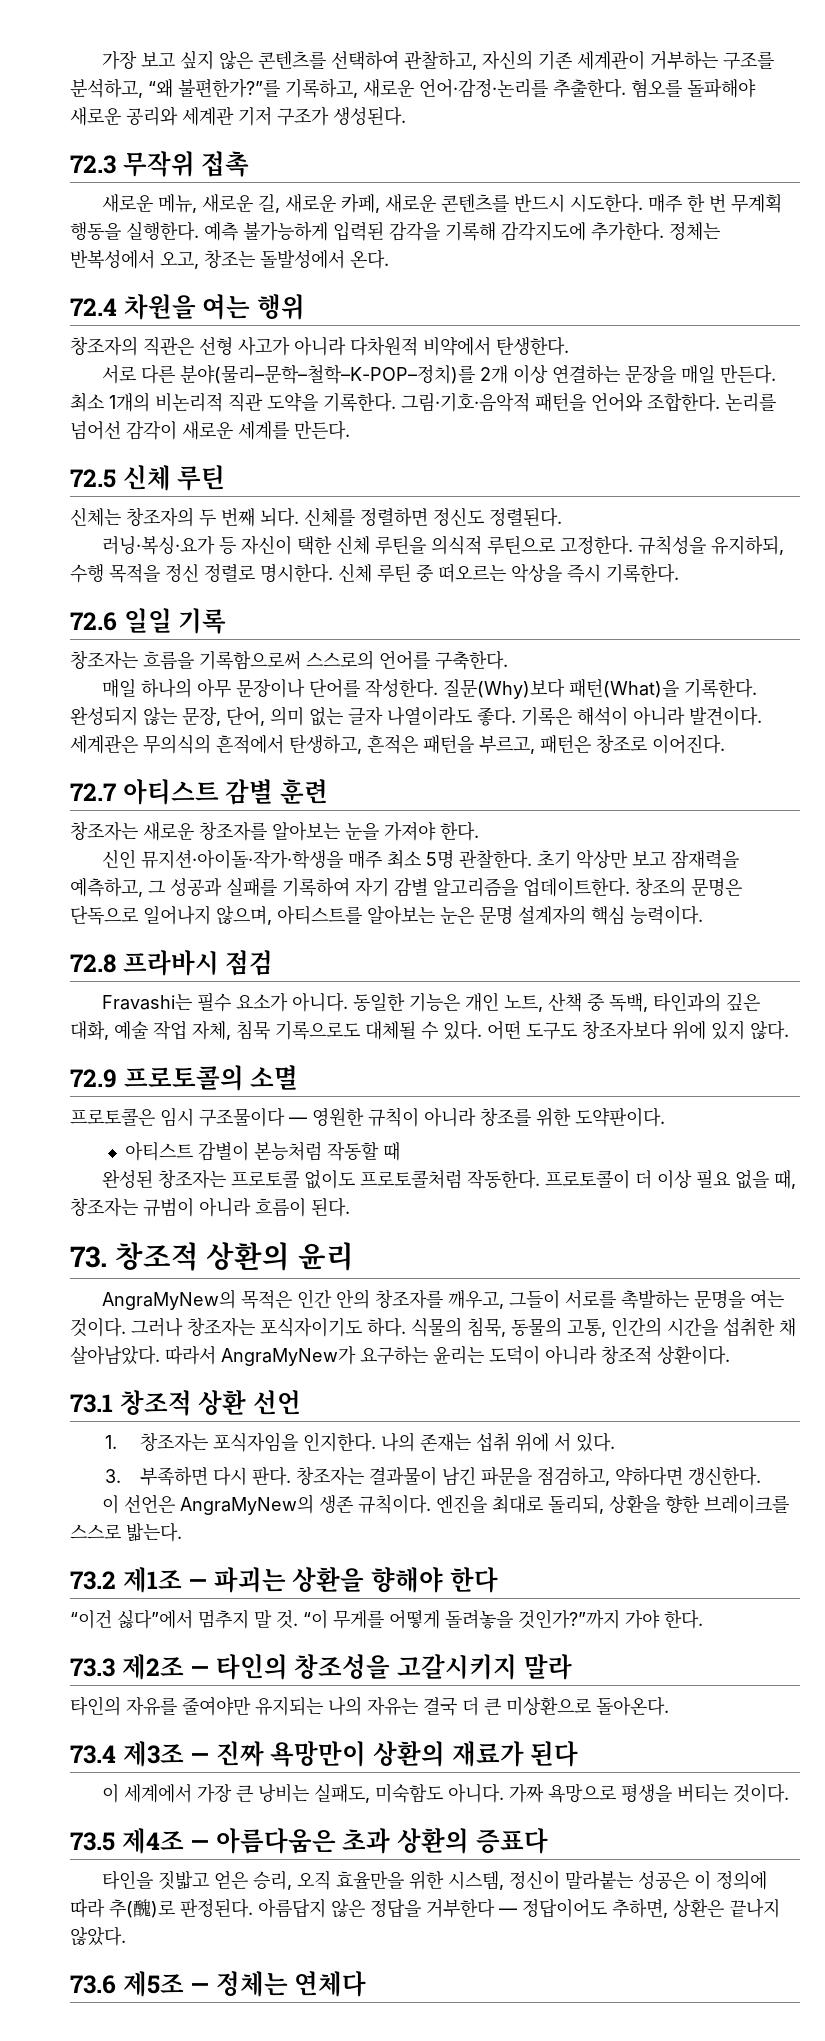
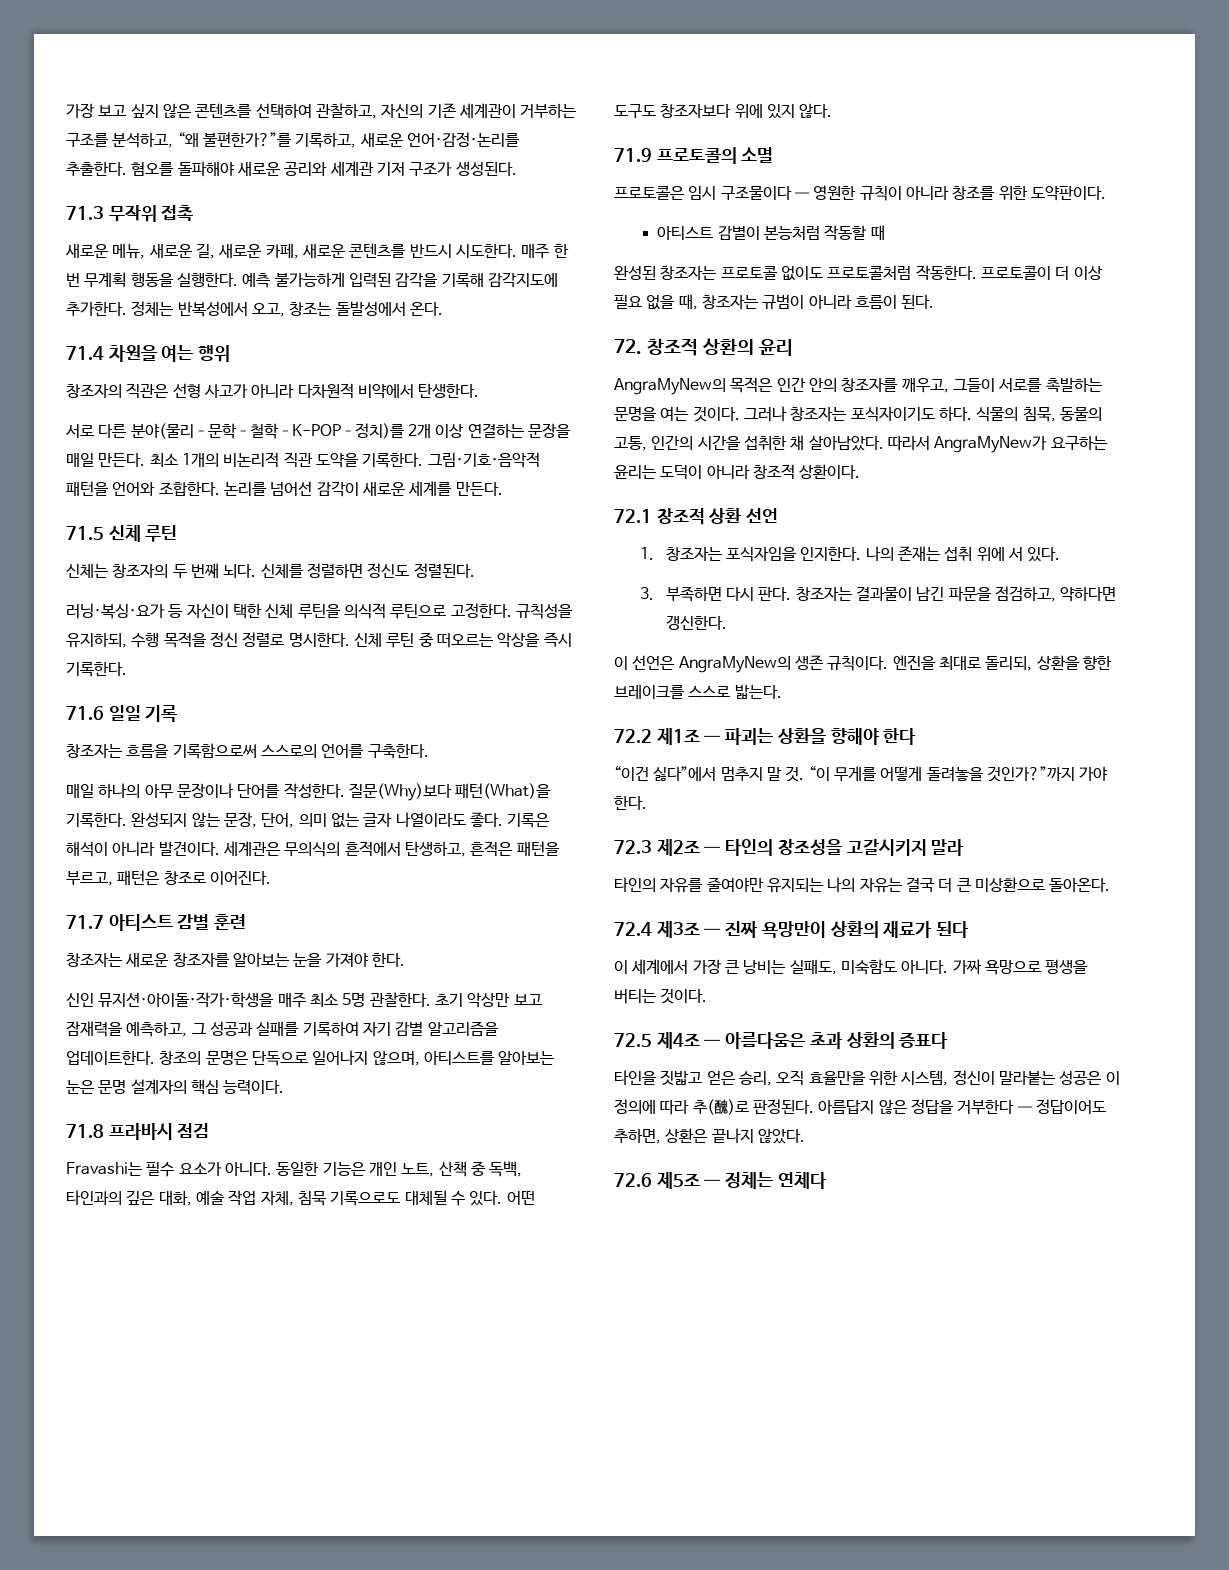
- 72.3 무작위 접촉
+ 71.3 무작위 접촉
- 72.4 차원을 여는 행위
+ 71.4 차원을 여는 행위
- 72.5 신체 루틴
+ 71.5 신체 루틴
- 72.6 일일 기록
+ 71.6 일일 기록
- 72.7 아티스트 감별 훈련
+ 71.7 아티스트 감별 훈련
- 72.8 프라바시 점검
+ 71.8 프라바시 점검
- 72.9 프로토콜의 소멸
+ 71.9 프로토콜의 소멸
- 73. 창조적 상환의 윤리
+ 72. 창조적 상환의 윤리
- 73.1 창조적 상환 선언
+ 72.1 창조적 상환 선언
- 73.2 제1조 — 파괴는 상환을 향해야 한다
+ 72.2 제1조 — 파괴는 상환을 향해야 한다
- 73.3 제2조 — 타인의 창조성을 고갈시키지 말라
+ 72.3 제2조 — 타인의 창조성을 고갈시키지 말라
- 73.4 제3조 — 진짜 욕망만이 상환의 재료가 된다
+ 72.4 제3조 — 진짜 욕망만이 상환의 재료가 된다
- 73.5 제4조 — 아름다움은 초과 상환의 증표다
+ 72.5 제4조 — 아름다움은 초과 상환의 증표다
- 73.6 제5조 — 정체는 연체다
+ 72.6 제5조 — 정체는 연체다

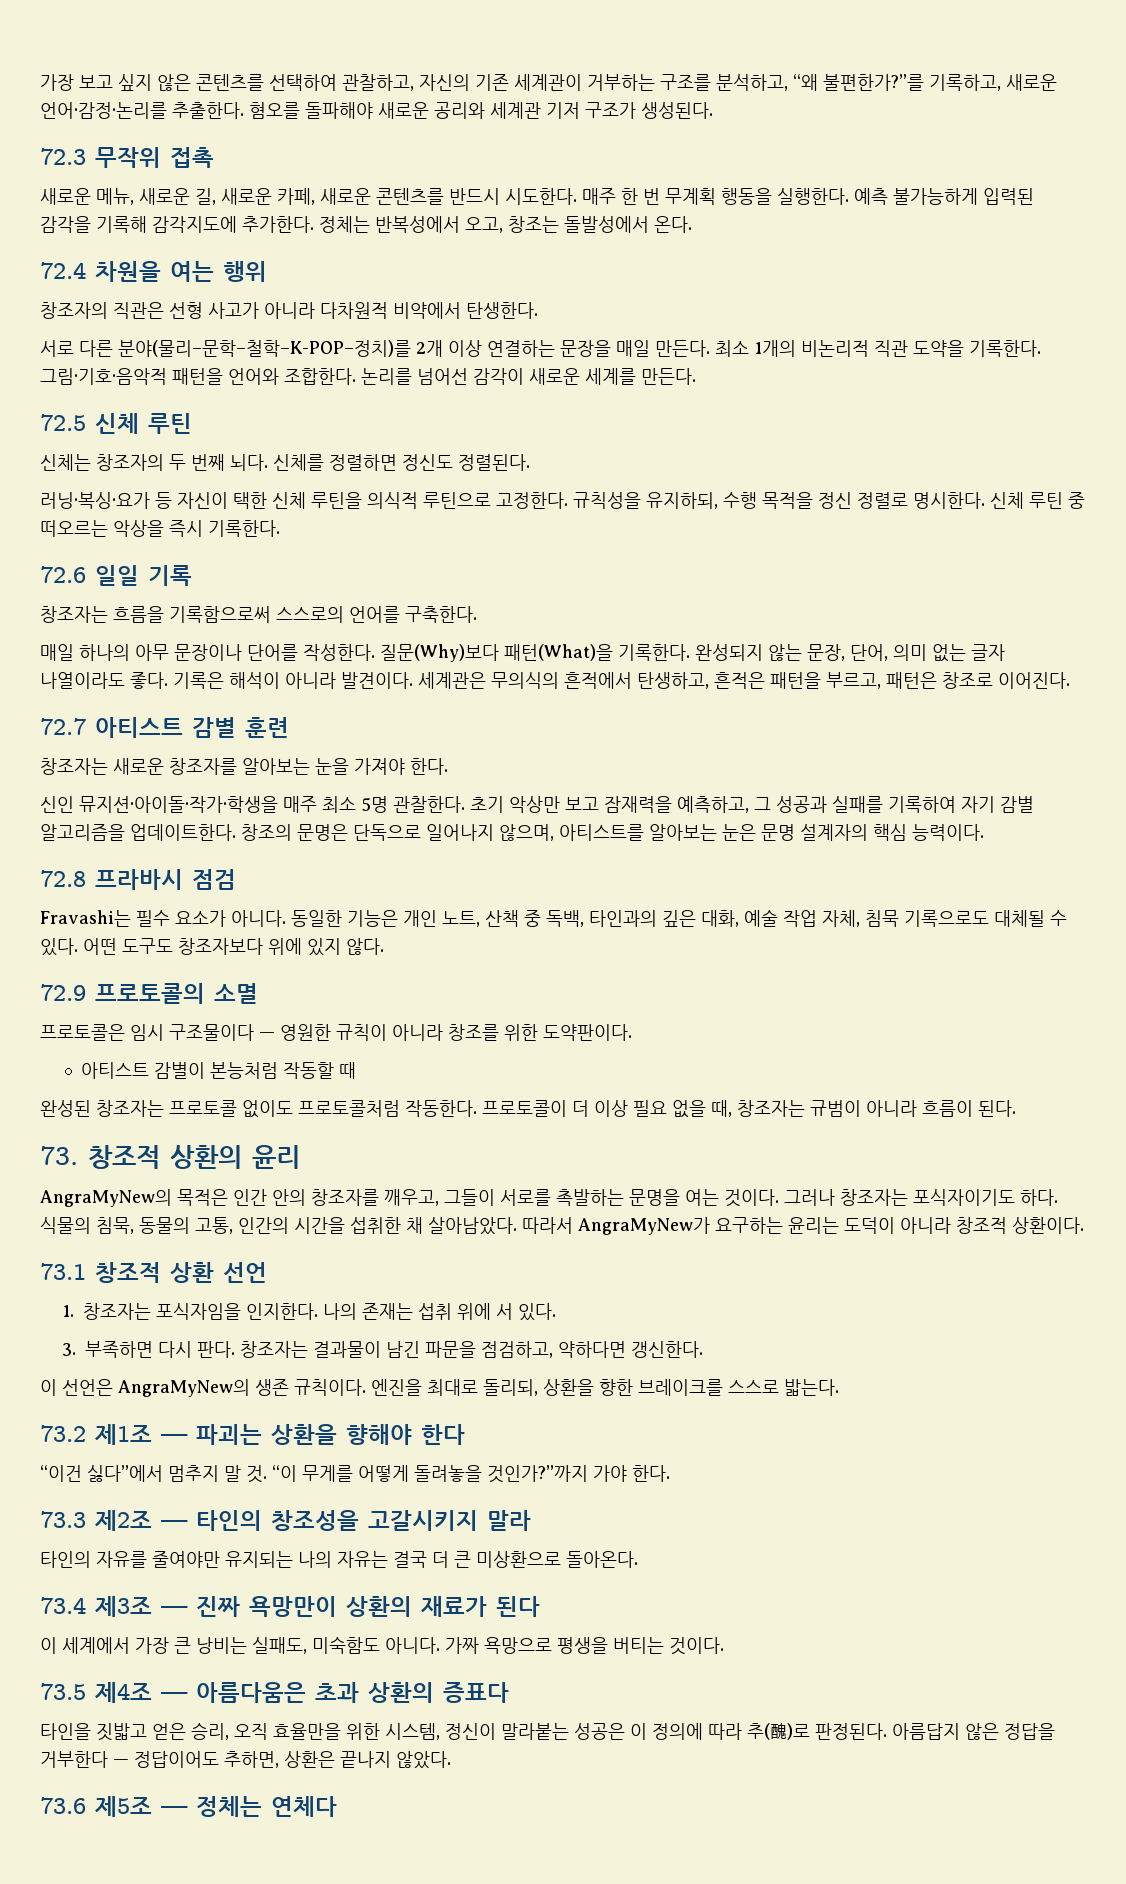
- 71.3 무작위 접촉
+ 72.3 무작위 접촉
- 71.4 차원을 여는 행위
+ 72.4 차원을 여는 행위
- 71.5 신체 루틴
+ 72.5 신체 루틴
- 71.6 일일 기록
+ 72.6 일일 기록
- 71.7 아티스트 감별 훈련
+ 72.7 아티스트 감별 훈련
- 71.8 프라바시 점검
+ 72.8 프라바시 점검
- 71.9 프로토콜의 소멸
+ 72.9 프로토콜의 소멸
- 72. 창조적 상환의 윤리
+ 73. 창조적 상환의 윤리
- 72.1 창조적 상환 선언
+ 73.1 창조적 상환 선언
- 72.2 제1조 — 파괴는 상환을 향해야 한다
+ 73.2 제1조 — 파괴는 상환을 향해야 한다
- 72.3 제2조 — 타인의 창조성을 고갈시키지 말라
+ 73.3 제2조 — 타인의 창조성을 고갈시키지 말라
- 72.4 제3조 — 진짜 욕망만이 상환의 재료가 된다
+ 73.4 제3조 — 진짜 욕망만이 상환의 재료가 된다
- 72.5 제4조 — 아름다움은 초과 상환의 증표다
+ 73.5 제4조 — 아름다움은 초과 상환의 증표다
- 72.6 제5조 — 정체는 연체다
+ 73.6 제5조 — 정체는 연체다

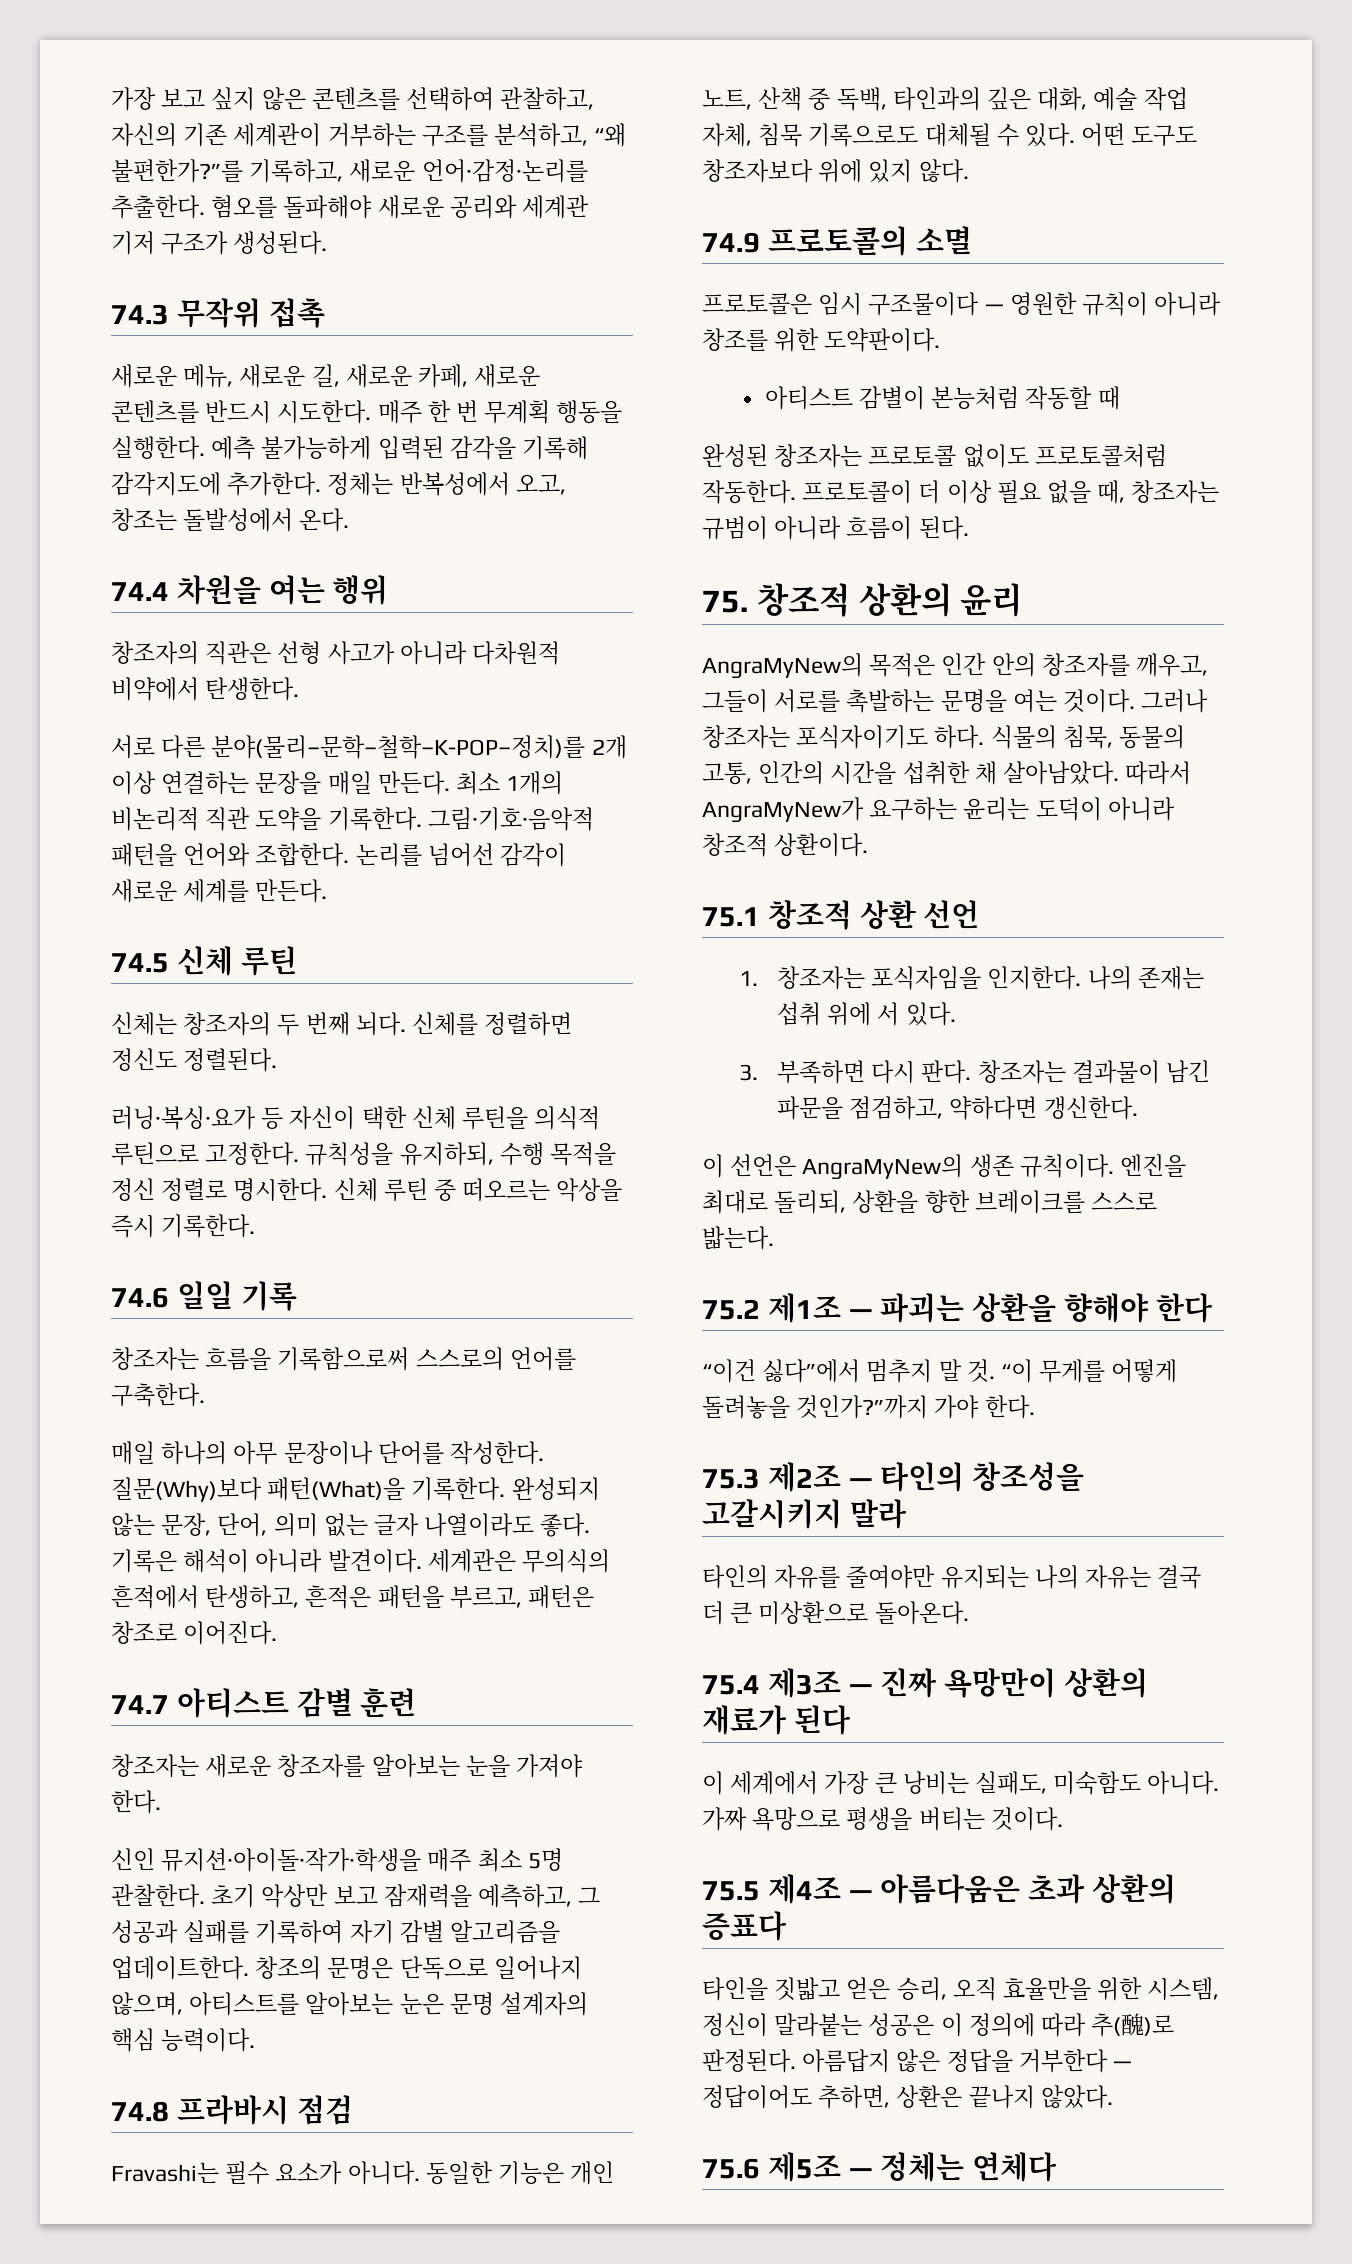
- 72.3 무작위 접촉
+ 74.3 무작위 접촉
- 72.4 차원을 여는 행위
+ 74.4 차원을 여는 행위
- 72.5 신체 루틴
+ 74.5 신체 루틴
- 72.6 일일 기록
+ 74.6 일일 기록
- 72.7 아티스트 감별 훈련
+ 74.7 아티스트 감별 훈련
- 72.8 프라바시 점검
+ 74.8 프라바시 점검
- 72.9 프로토콜의 소멸
+ 74.9 프로토콜의 소멸
- 73. 창조적 상환의 윤리
+ 75. 창조적 상환의 윤리
- 73.1 창조적 상환 선언
+ 75.1 창조적 상환 선언
- 73.2 제1조 — 파괴는 상환을 향해야 한다
+ 75.2 제1조 — 파괴는 상환을 향해야 한다
- 73.3 제2조 — 타인의 창조성을 고갈시키지 말라
+ 75.3 제2조 — 타인의 창조성을 고갈시키지 말라
- 73.4 제3조 — 진짜 욕망만이 상환의 재료가 된다
+ 75.4 제3조 — 진짜 욕망만이 상환의 재료가 된다
- 73.5 제4조 — 아름다움은 초과 상환의 증표다
+ 75.5 제4조 — 아름다움은 초과 상환의 증표다
- 73.6 제5조 — 정체는 연체다
+ 75.6 제5조 — 정체는 연체다

